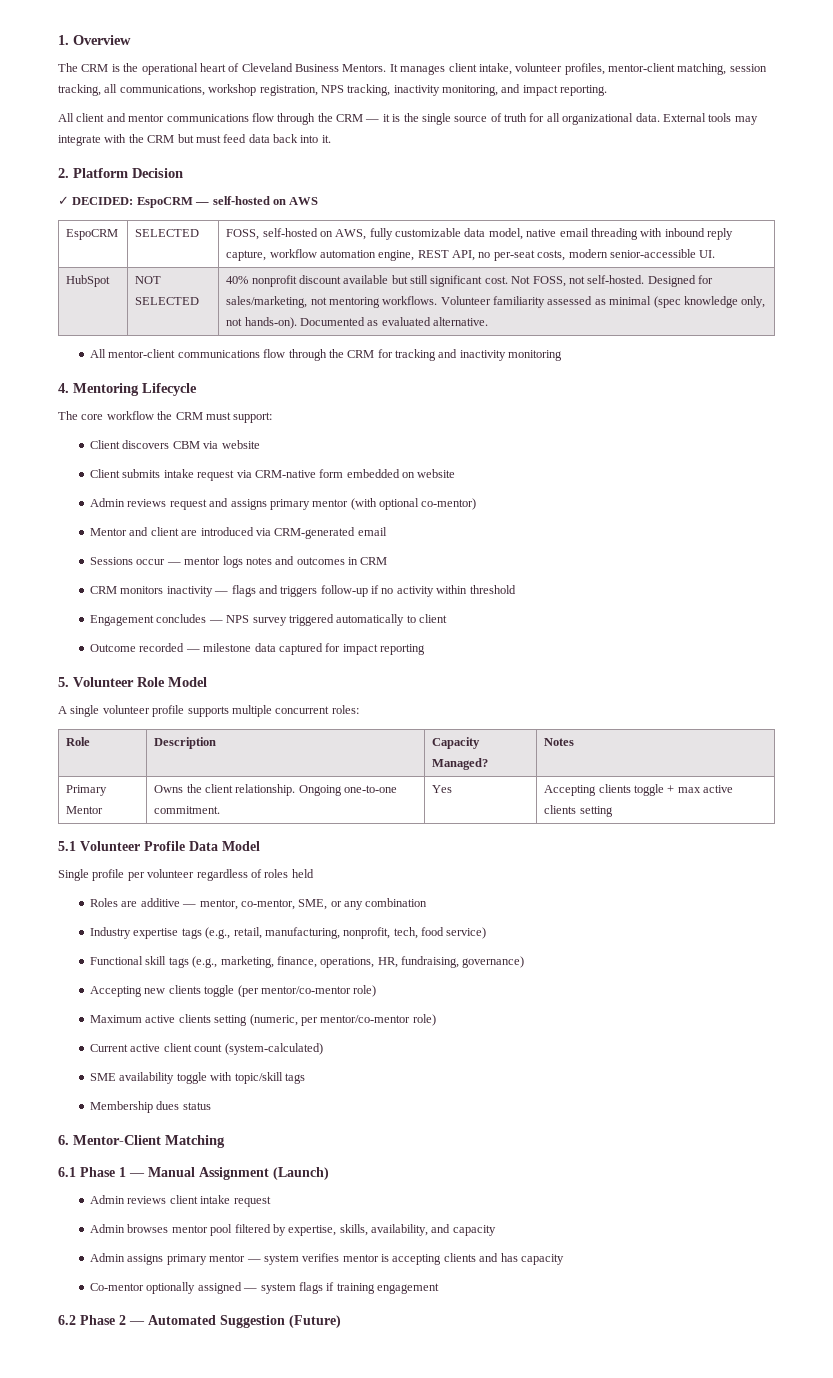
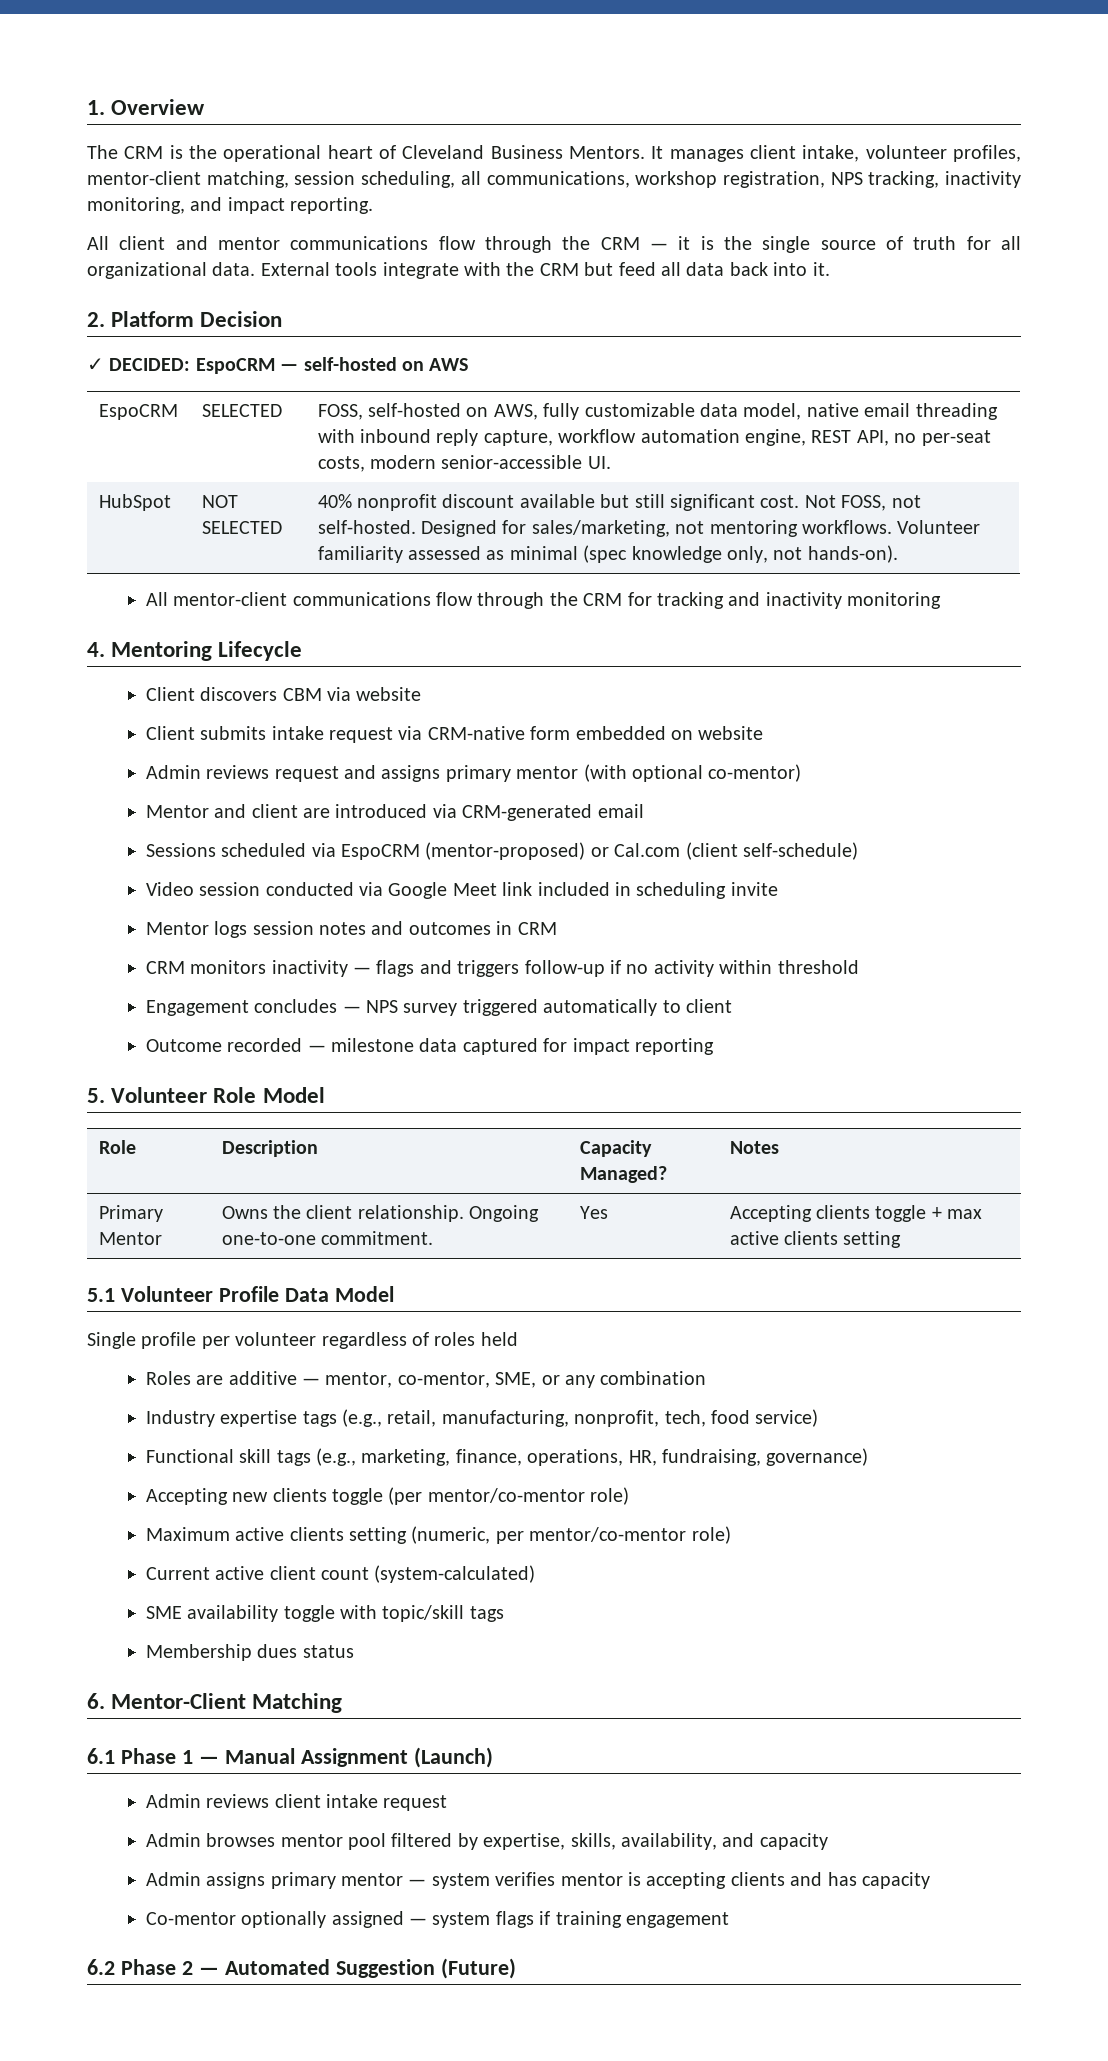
- It manages client intake, volunteer profiles, mentor-client matching, session tracking, all communications, workshop registration, NPS tracking, inactivity monitoring, and impact reporting.
+ It manages client intake, volunteer profiles, mentor-client matching, session scheduling, all communications, workshop registration, NPS tracking, inactivity monitoring, and impact reporting.
- External tools may integrate with the CRM but must feed data back into it.
+ External tools integrate with the CRM but feed all data back into it.
- HubSpot | NOT SELECTED | 40% nonprofit discount available but still significant cost. Not FOSS, not self-hosted. Designed for sales/marketing, not mentoring workflows. Volunteer familiarity assessed as minimal (spec knowledge only, not hands-on). Documented as evaluated alternative.
+ HubSpot | NOT SELECTED | 40% nonprofit discount available but still significant cost. Not FOSS, not self-hosted. Designed for sales/marketing, not mentoring workflows. Volunteer familiarity assessed as minimal (spec knowledge only, not hands-on).
- The core workflow the CRM must support:
- Sessions occur — mentor logs notes and outcomes in CRM
+ Sessions scheduled via EspoCRM (mentor-proposed) or Cal.com (client self-schedule)
+ Video session conducted via Google Meet link included in scheduling invite
+ Mentor logs session notes and outcomes in CRM
- A single volunteer profile supports multiple concurrent roles:

